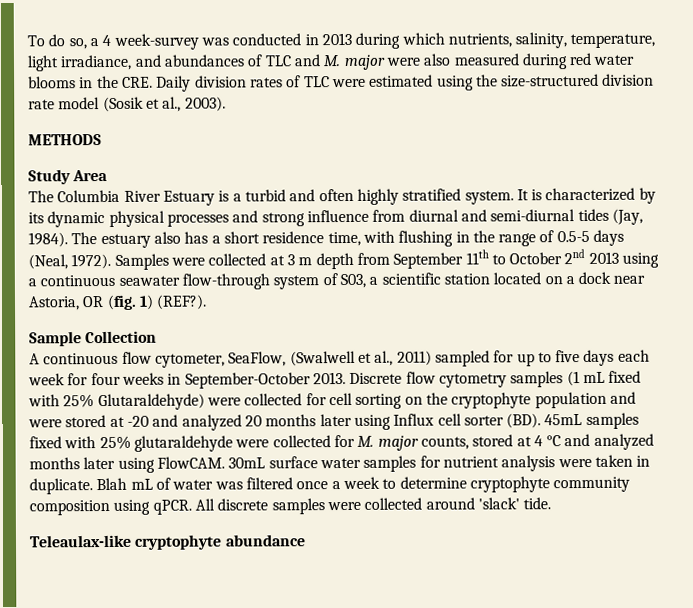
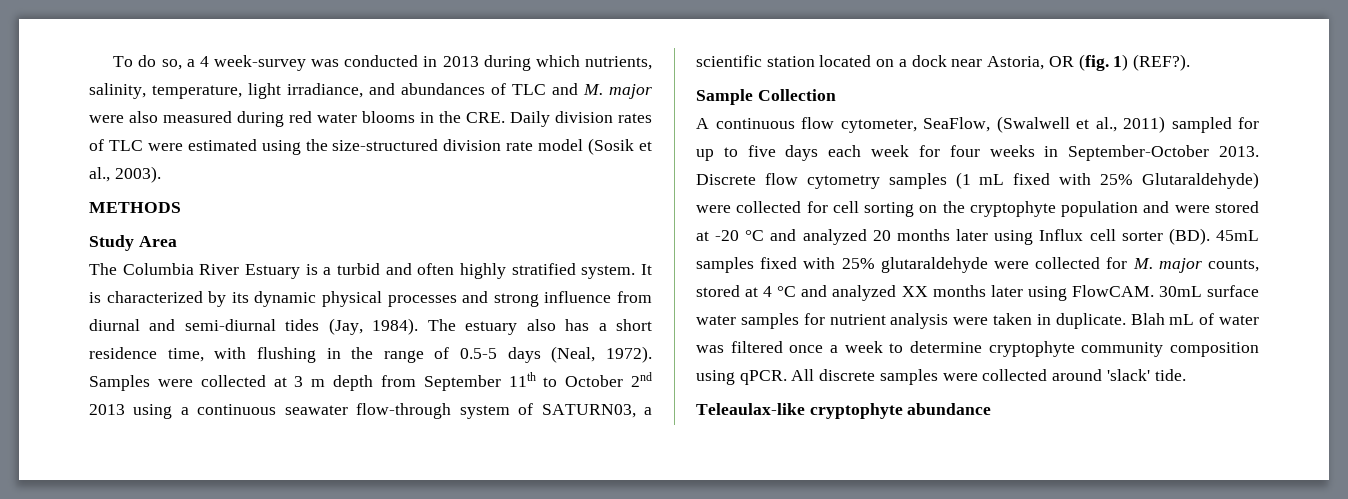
- Samples were collected at 3 m depth from September 11th to October 2nd 2013 using a continuous seawater flow-through system of S03, a scientific station located on a dock near Astoria, OR (fig. 1) (REF?).
+ Samples were collected at 3 m depth from September 11th to October 2nd 2013 using a continuous seawater flow-through system of SATURN03, a scientific station located on a dock near Astoria, OR (fig. 1) (REF?).
- Discrete flow cytometry samples (1 mL fixed with 25% Glutaraldehyde) were collected for cell sorting on the cryptophyte population and were stored at -20 and analyzed 20 months later using Influx cell sorter (BD). 45mL samples fixed with 25% glutaraldehyde were collected for M. major counts, stored at 4 °C and analyzed months later using FlowCAM.
+ Discrete flow cytometry samples (1 mL fixed with 25% Glutaraldehyde) were collected for cell sorting on the cryptophyte population and were stored at -20 °C and analyzed 20 months later using Influx cell sorter (BD). 45mL samples fixed with 25% glutaraldehyde were collected for M. major counts, stored at 4 °C and analyzed XX months later using FlowCAM.

